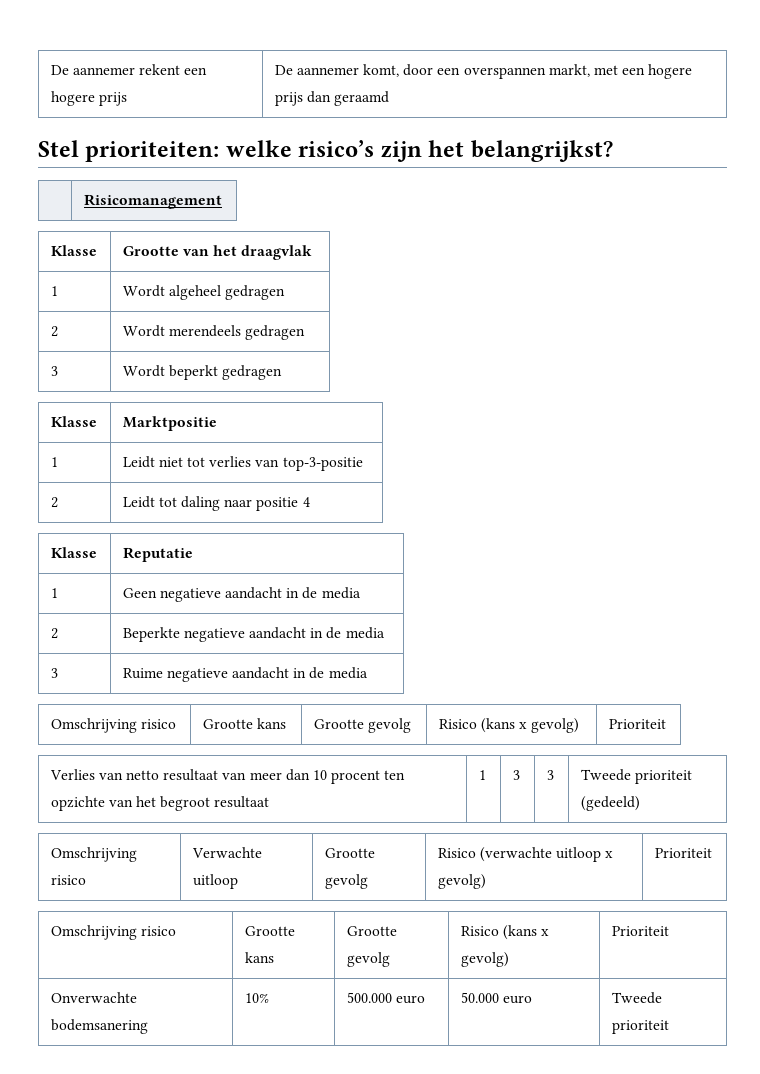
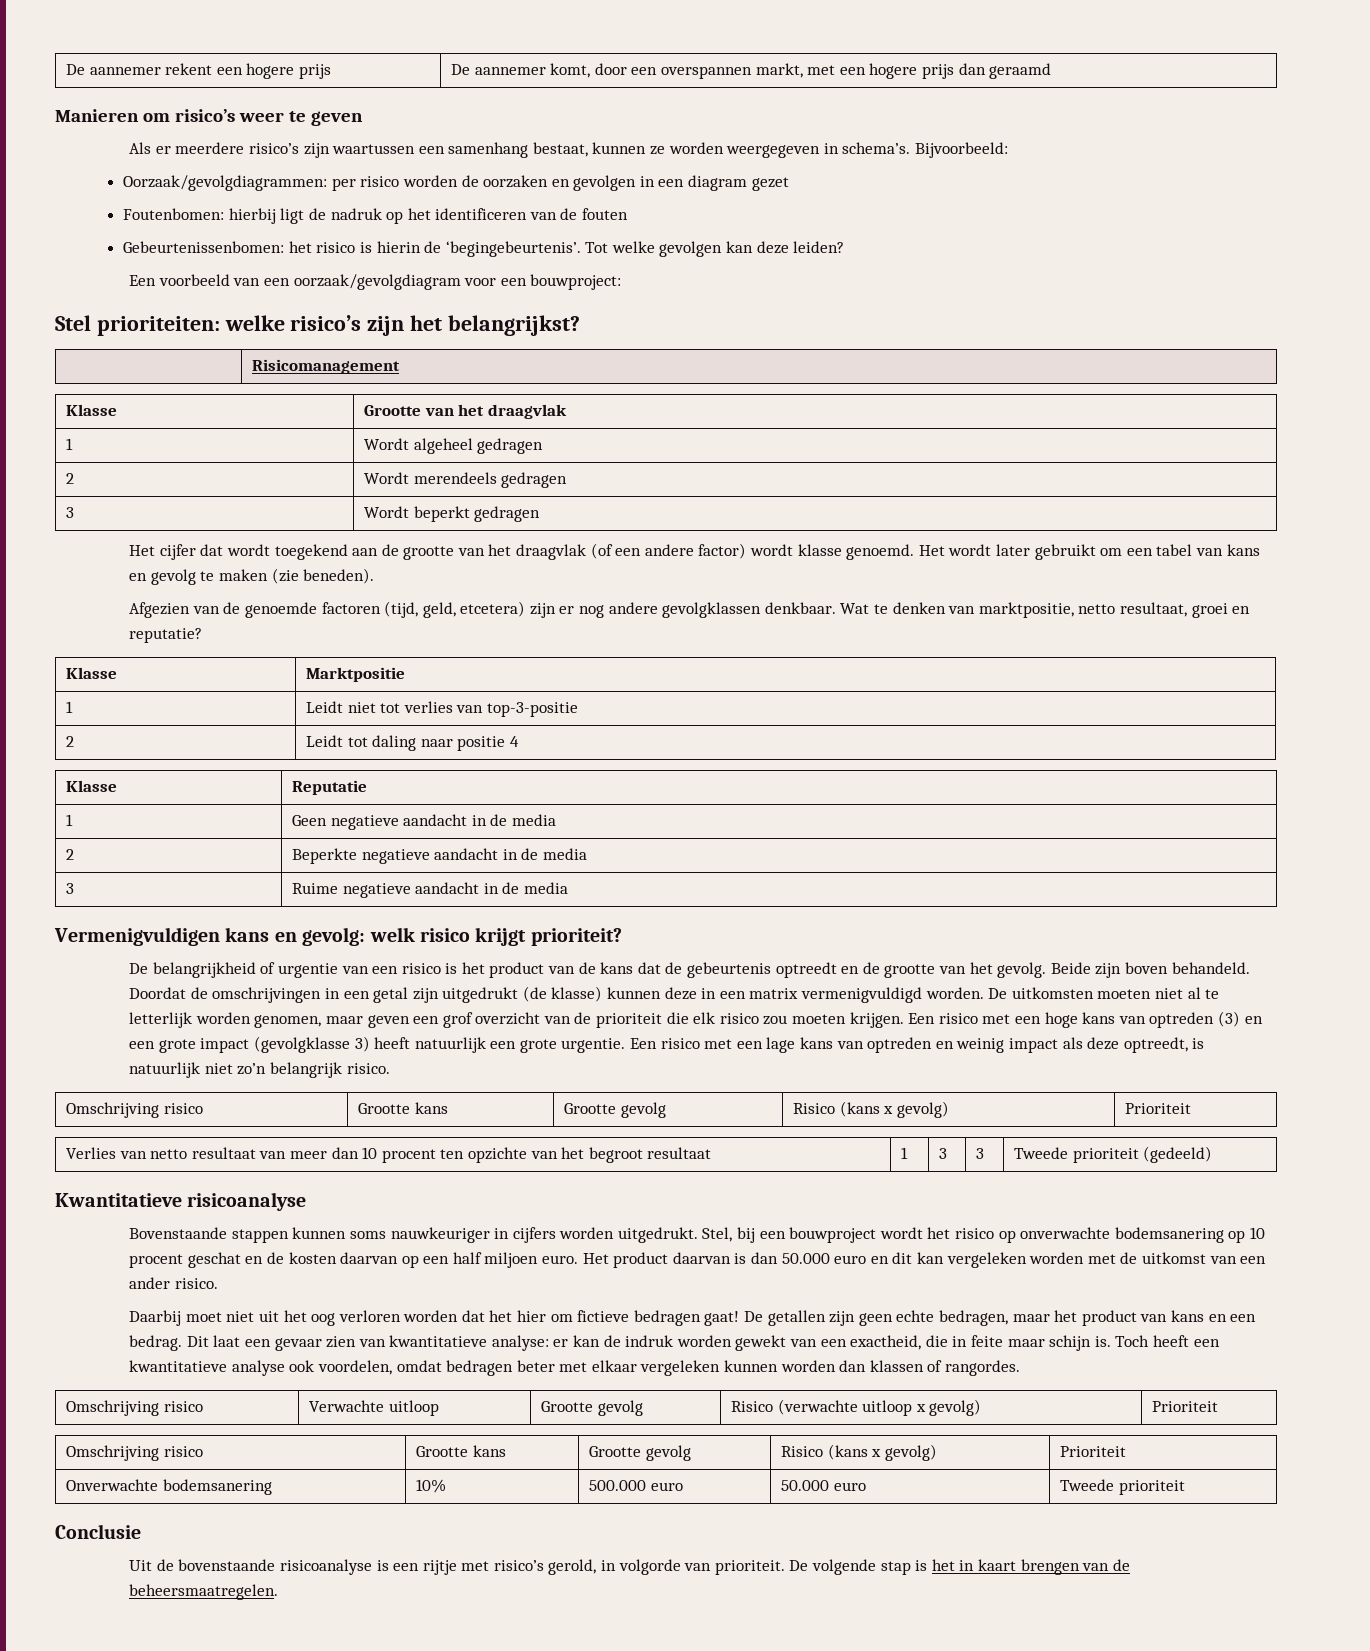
+ Manieren om risico’s weer te geven
+ Als er meerdere risico’s zijn waartussen een samenhang bestaat, kunnen ze worden weergegeven in schema’s. Bijvoorbeeld:
+ Oorzaak/gevolgdiagrammen: per risico worden de oorzaken en gevolgen in een diagram gezet
+ Foutenbomen: hierbij ligt de nadruk op het identificeren van de fouten
+ Gebeurtenissenbomen: het risico is hierin de ‘begingebeurtenis’. Tot welke gevolgen kan deze leiden?
+ Een voorbeeld van een oorzaak/gevolgdiagram voor een bouwproject:
+ Het cijfer dat wordt toegekend aan de grootte van het draagvlak (of een andere factor) wordt klasse genoemd. Het wordt later gebruikt om een tabel van kans en gevolg te maken (zie beneden).
+ Afgezien van de genoemde factoren (tijd, geld, etcetera) zijn er nog andere gevolgklassen denkbaar. Wat te denken van marktpositie, netto resultaat, groei en reputatie?
+ Vermenigvuldigen kans en gevolg: welk risico krijgt prioriteit?
+ De belangrijkheid of urgentie van een risico is het product van de kans dat de gebeurtenis optreedt en de grootte van het gevolg. Beide zijn boven behandeld. Doordat de omschrijvingen in een getal zijn uitgedrukt (de klasse) kunnen deze in een matrix vermenigvuldigd worden. De uitkomsten moeten niet al te letterlijk worden genomen, maar geven een grof overzicht van de prioriteit die elk risico zou moeten krijgen. Een risico met een hoge kans van optreden (3) en een grote impact (gevolgklasse 3) heeft natuurlijk een grote urgentie. Een risico met een lage kans van optreden en weinig impact als deze optreedt, is natuurlijk niet zo’n belangrijk risico.
+ Kwantitatieve risicoanalyse
+ Bovenstaande stappen kunnen soms nauwkeuriger in cijfers worden uitgedrukt. Stel, bij een bouwproject wordt het risico op onverwachte bodemsanering op 10 procent geschat en de kosten daarvan op een half miljoen euro. Het product daarvan is dan 50.000 euro en dit kan vergeleken worden met de uitkomst van een ander risico.
+ Daarbij moet niet uit het oog verloren worden dat het hier om fictieve bedragen gaat! De getallen zijn geen echte bedragen, maar het product van kans en een bedrag. Dit laat een gevaar zien van kwantitatieve analyse: er kan de indruk worden gewekt van een exactheid, die in feite maar schijn is. Toch heeft een kwantitatieve analyse ook voordelen, omdat bedragen beter met elkaar vergeleken kunnen worden dan klassen of rangordes.
+ Conclusie
+ Uit de bovenstaande risicoanalyse is een rijtje met risico’s gerold, in volgorde van prioriteit. De volgende stap is het in kaart brengen van de beheersmaatregelen.

